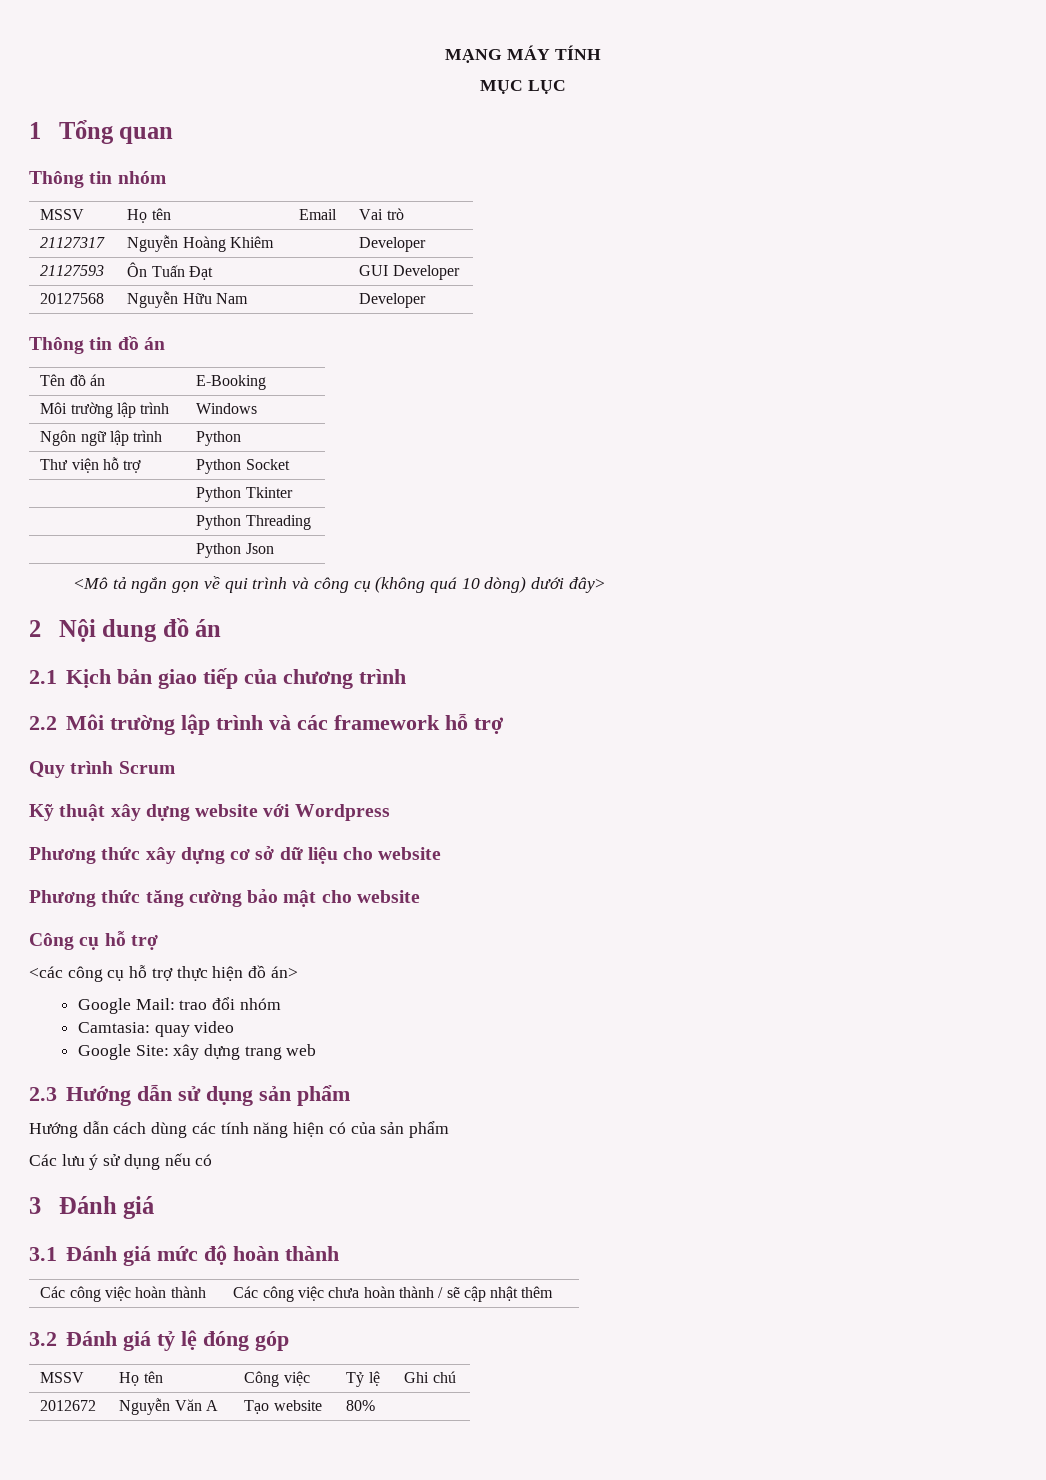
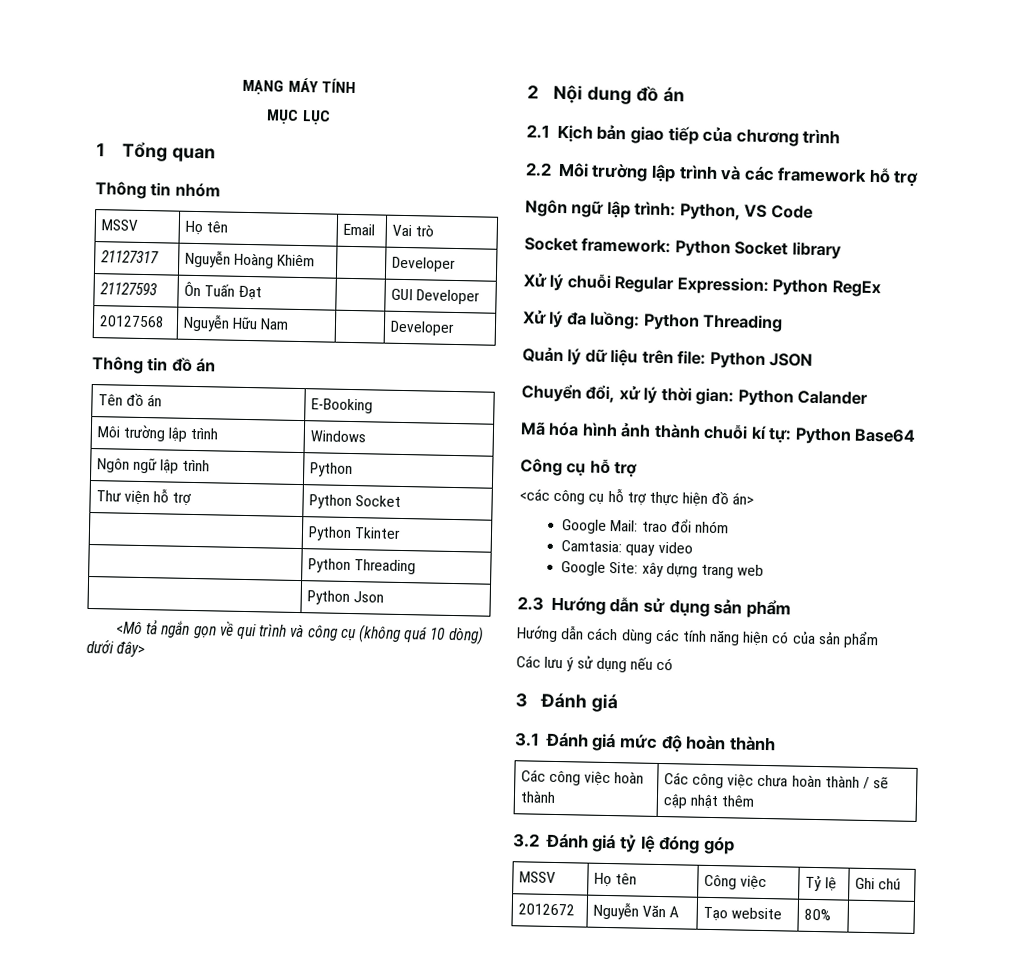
- Quy trình Scrum
- Kỹ thuật xây dựng website với Wordpress
- Phương thức xây dựng cơ sở dữ liệu cho website
- Phương thức tăng cường bảo mật cho website
+ Ngôn ngữ lập trình: Python, VS Code
+ Socket framework: Python Socket library
+ Xử lý chuỗi Regular Expression: Python RegEx
+ Xử lý đa luồng: Python Threading
+ Quản lý dữ liệu trên file: Python JSON
+ Chuyển đổi, xử lý thời gian: Python Calander
+ Mã hóa hình ảnh thành chuỗi kí tự: Python Base64

